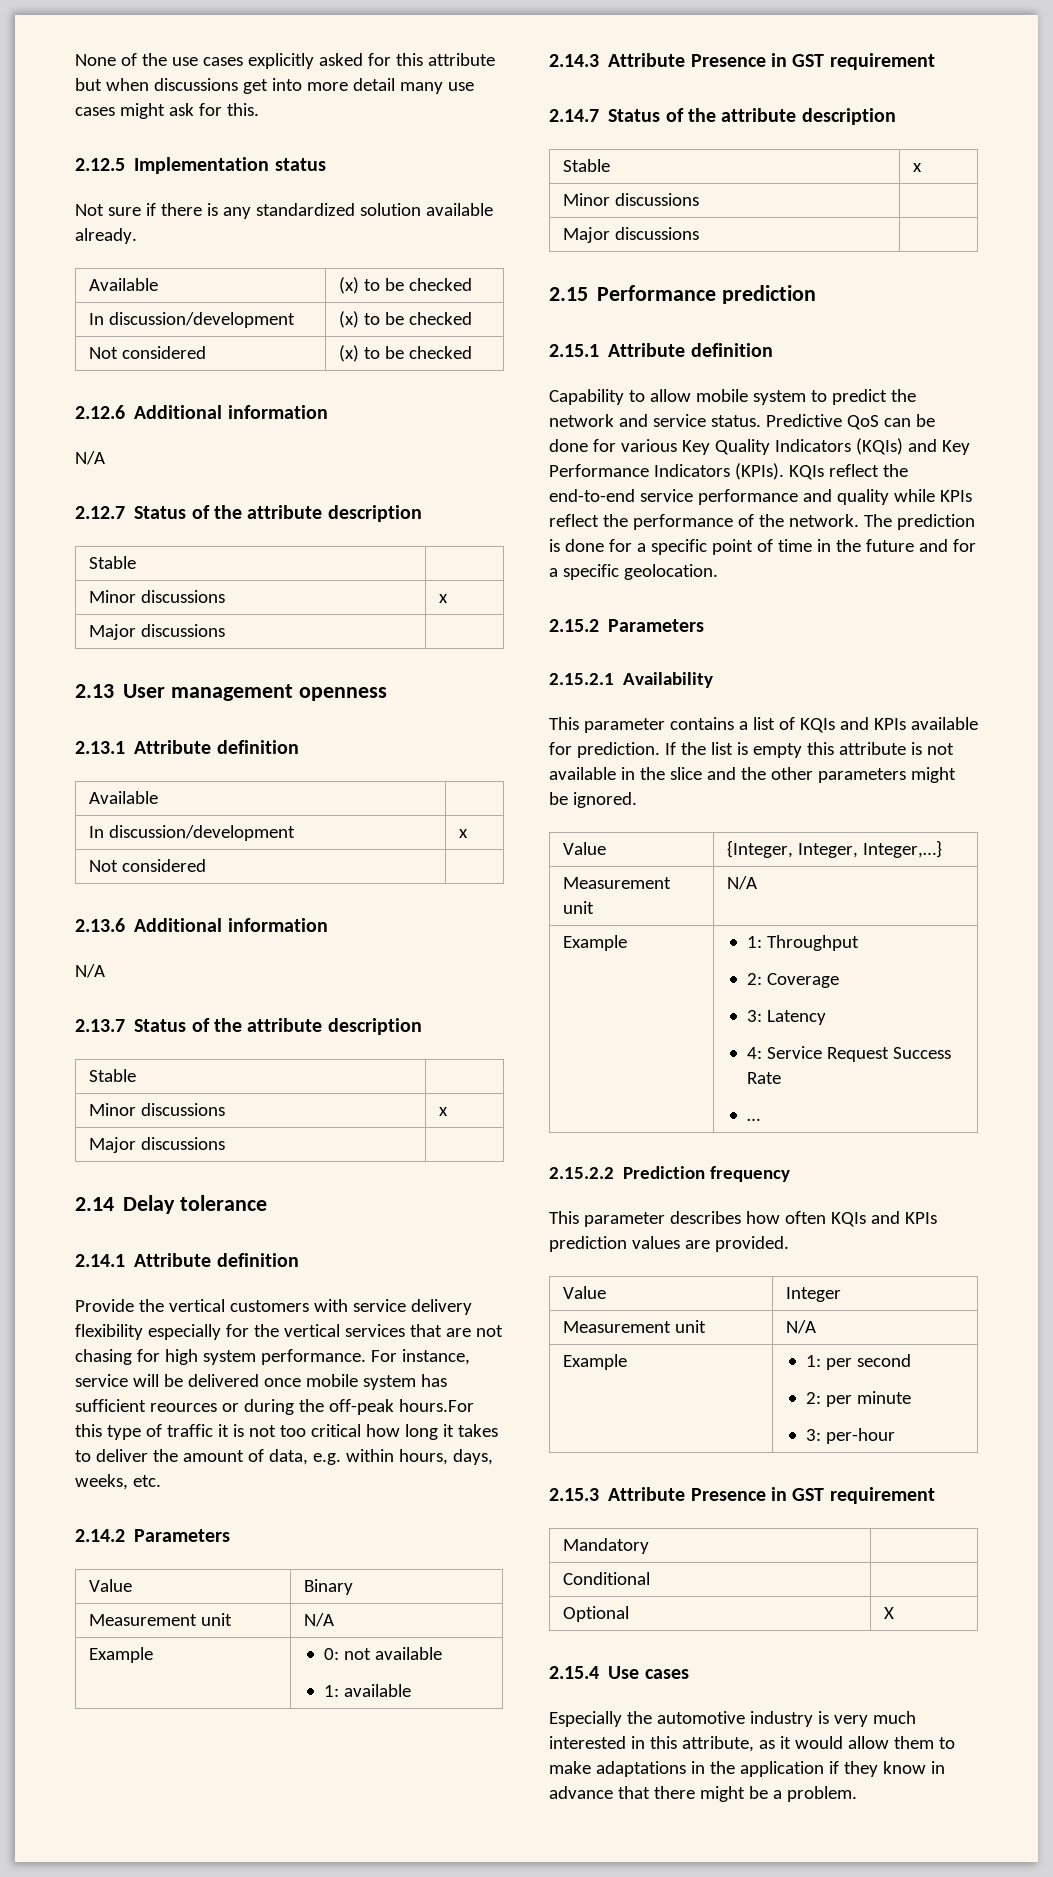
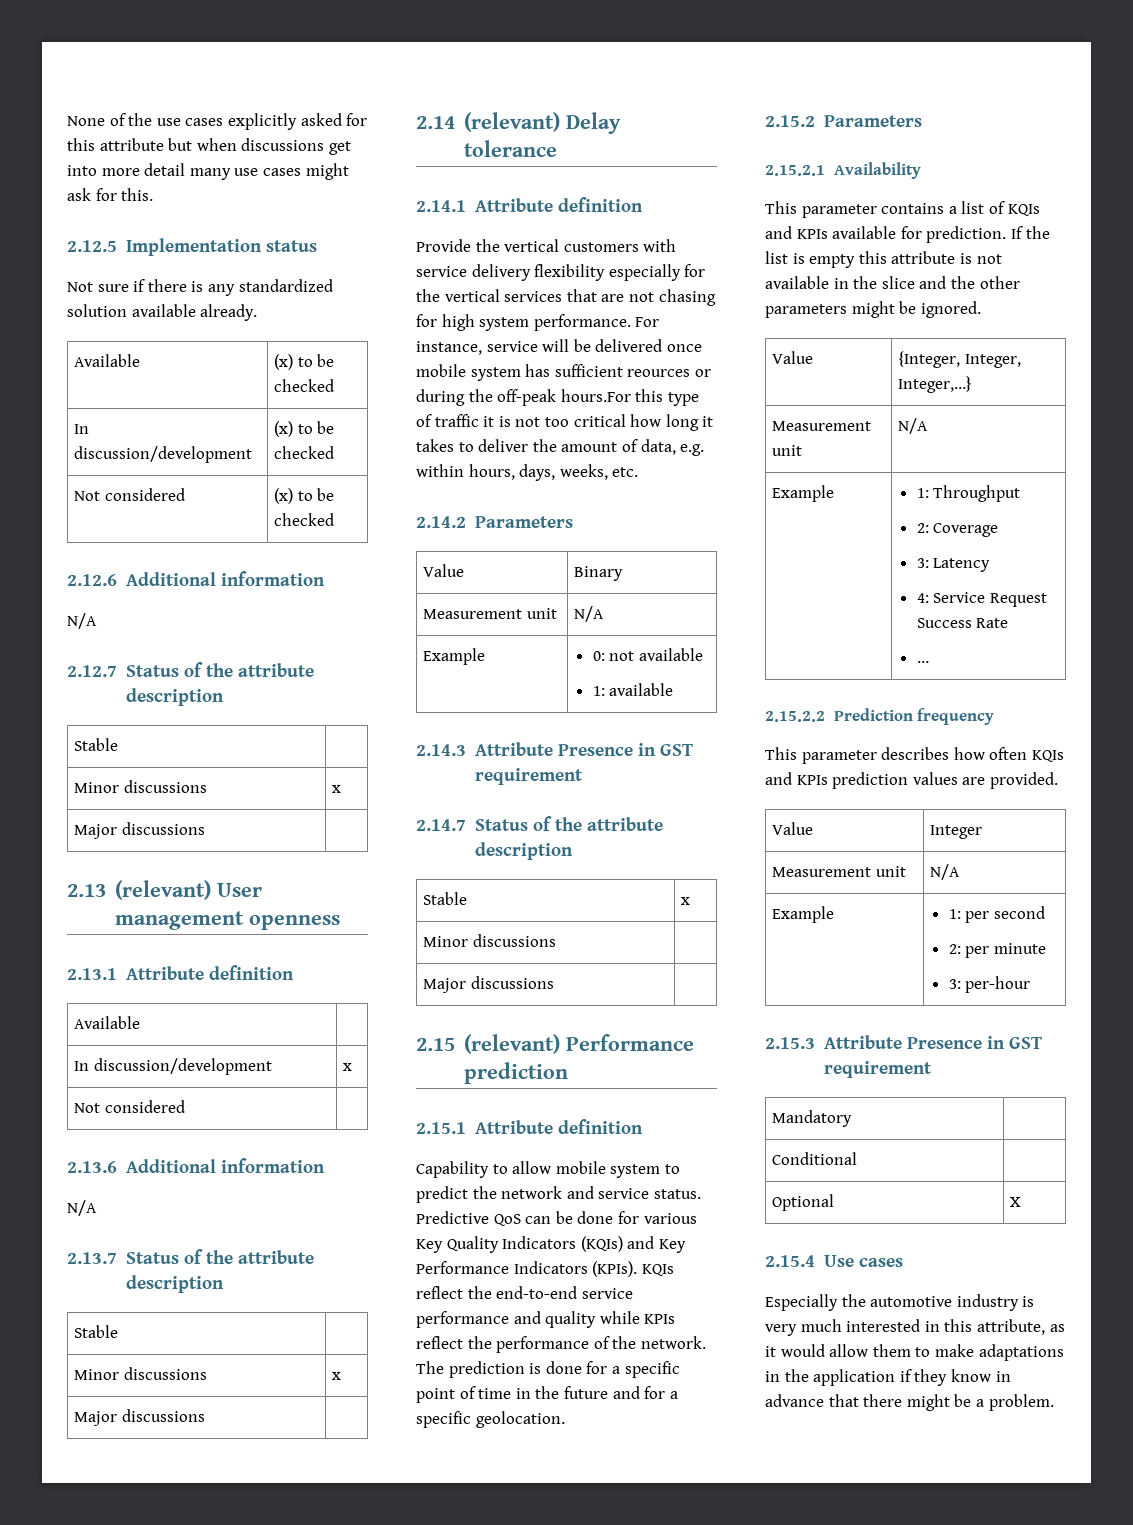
- 2.13 User management openness
+ 2.13 (relevant) User management openness
- 2.14 Delay tolerance
+ 2.14 (relevant) Delay tolerance
- 2.15 Performance prediction
+ 2.15 (relevant) Performance prediction

